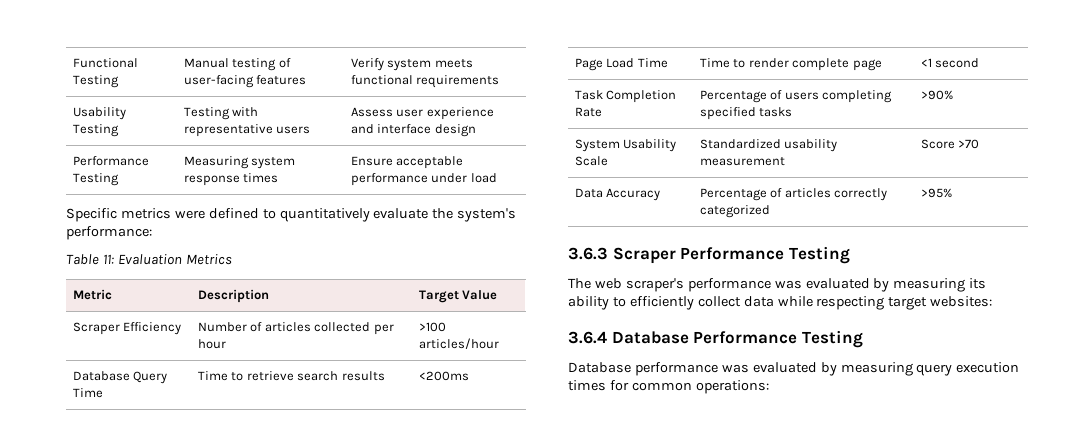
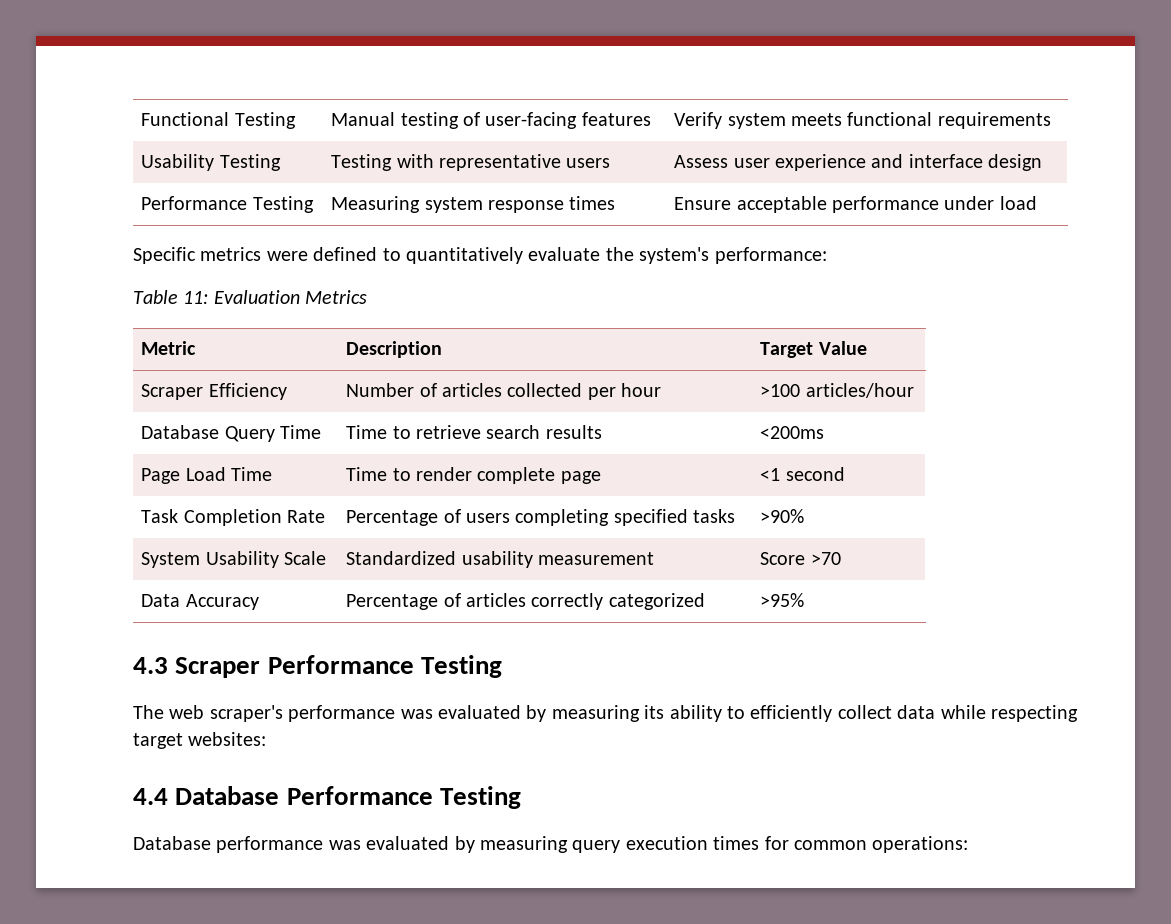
- 3.6.3 Scraper Performance Testing
+ 4.3 Scraper Performance Testing
- 3.6.4 Database Performance Testing
+ 4.4 Database Performance Testing

